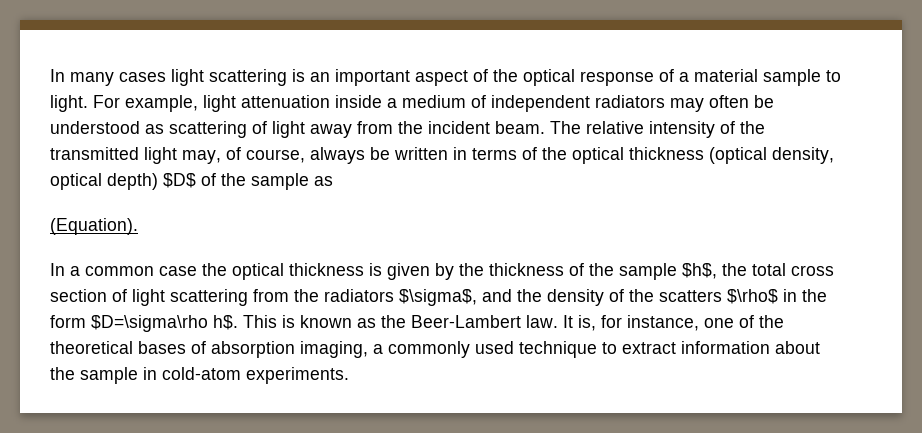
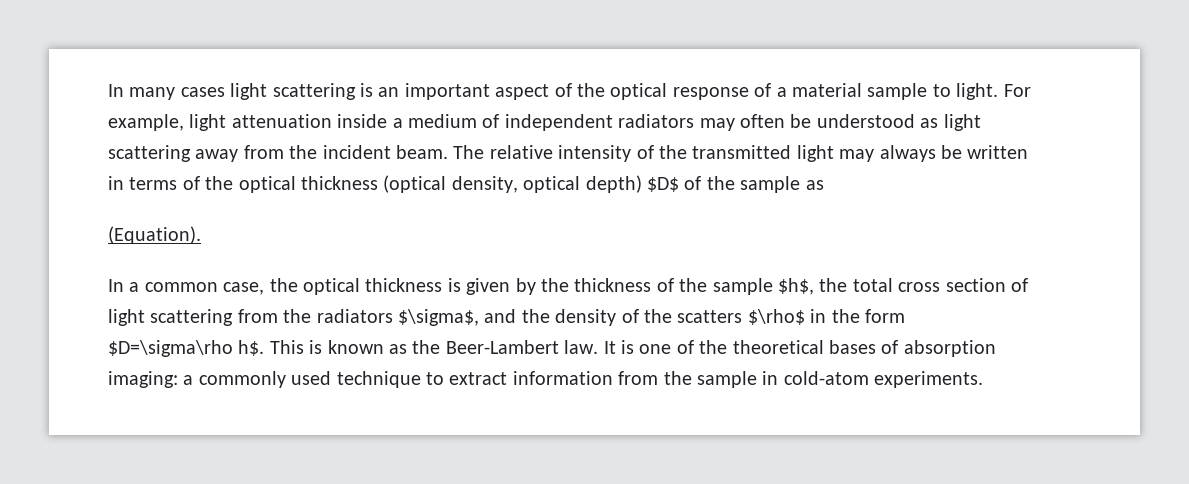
- For example, light attenuation inside a medium of independent radiators may often be understood as scattering of light away from the incident beam.
+ For example, light attenuation inside a medium of independent radiators may often be understood as light scattering away from the incident beam.
- The relative intensity of the transmitted light may, of course, always be written in terms of the optical thickness (optical density, optical depth) $D$ of the sample as
+ The relative intensity of the transmitted light may always be written in terms of the optical thickness (optical density, optical depth) $D$ of the sample as
- In a common case the optical thickness is given by the thickness of the sample $h$, the total cross section of light scattering from the radiators $\sigma$, and the density of the scatters $\rho$ in the form $D=\sigma\rho h$.
+ In a common case, the optical thickness is given by the thickness of the sample $h$, the total cross section of light scattering from the radiators $\sigma$, and the density of the scatters $\rho$ in the form $D=\sigma\rho h$.
- It is, for instance, one of the theoretical bases of absorption imaging, a commonly used technique to extract information about the sample in cold-atom experiments.
+ It is one of the theoretical bases of absorption imaging: a commonly used technique to extract information from the sample in cold-atom experiments.

